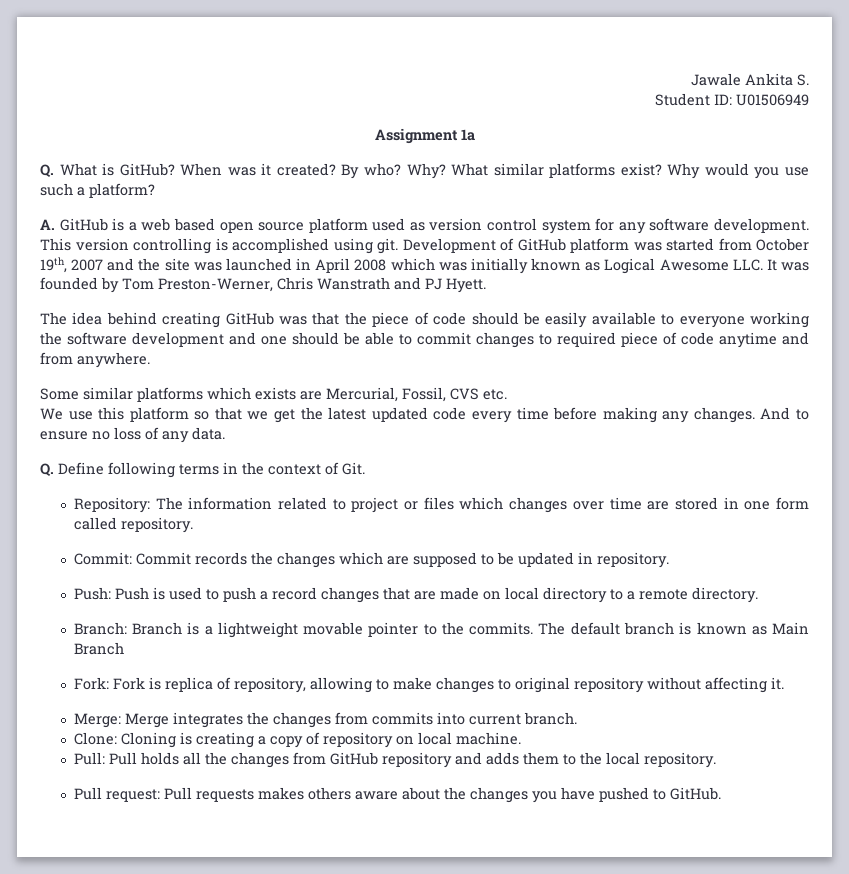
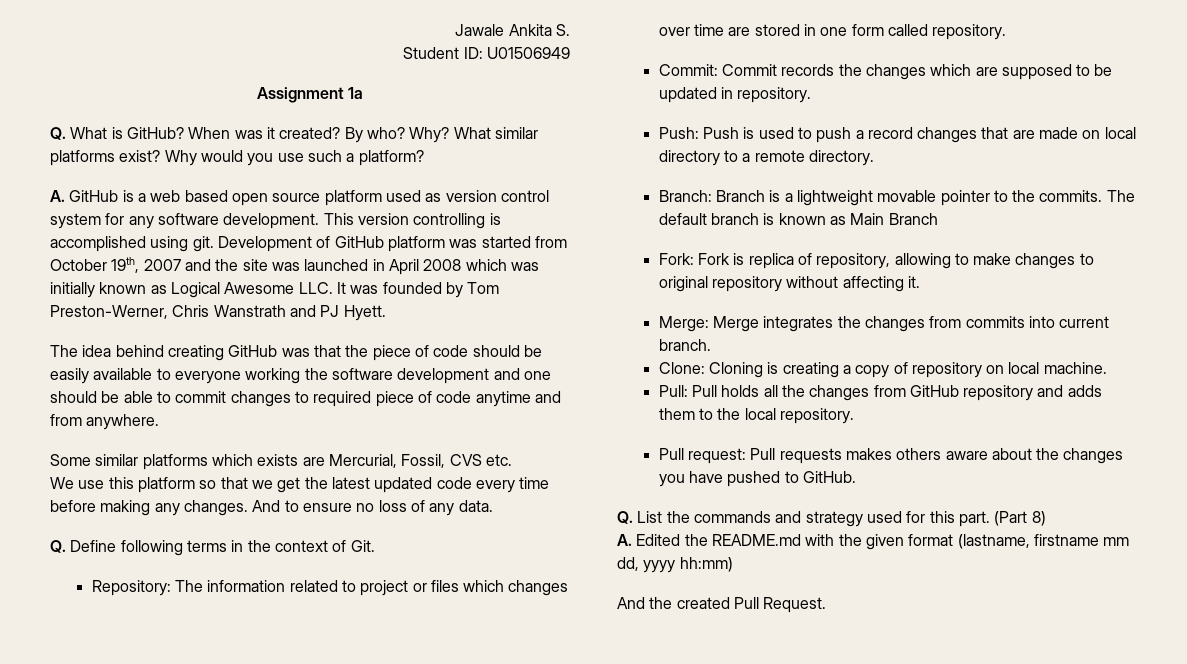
+ Q. List the commands and strategy used for this part. (Part 8)
+ A. Edited the README.md with the given format (lastname, firstname mm dd, yyyy hh:mm)
+ And the created Pull Request.

